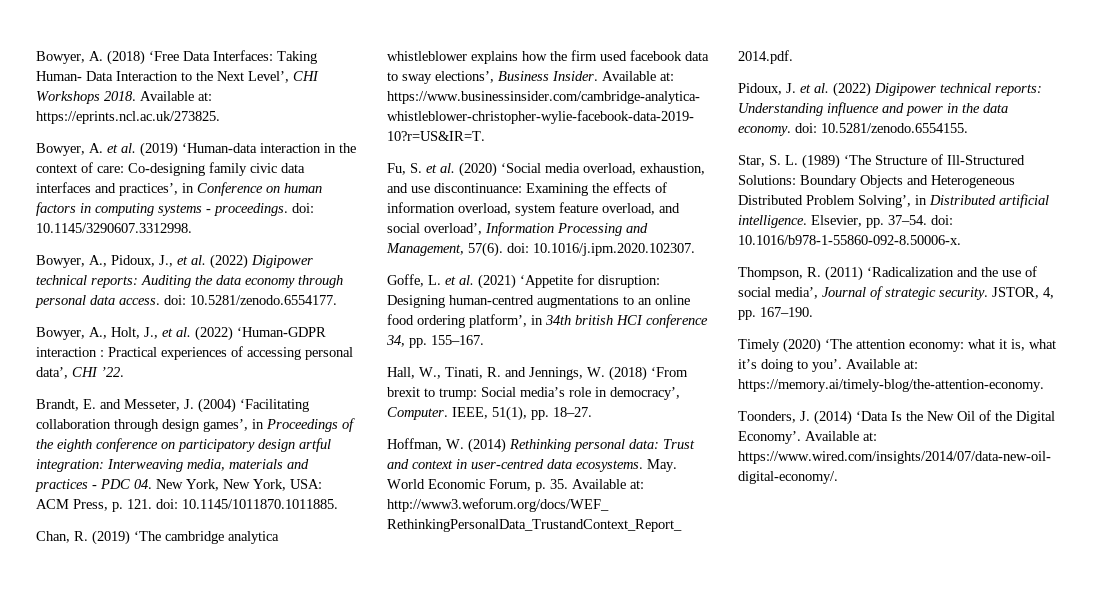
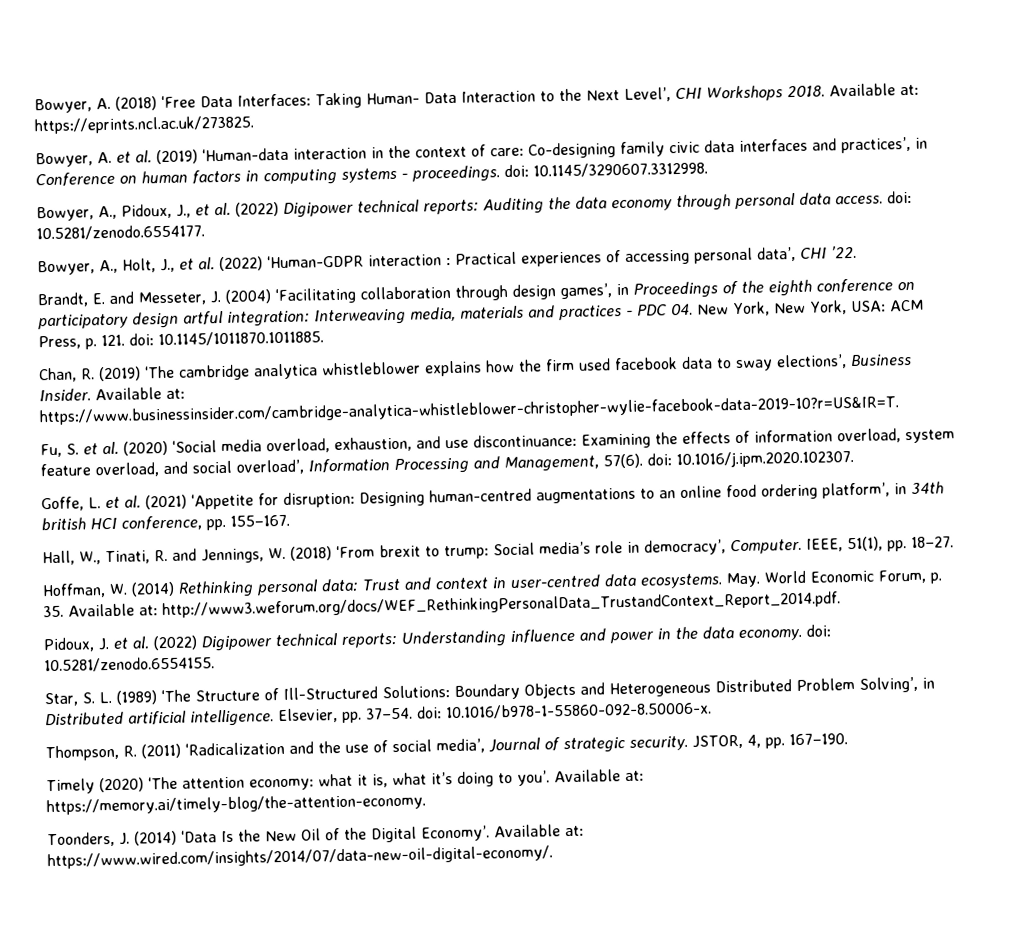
- Goffe, L. et al. (2021) ‘Appetite for disruption: Designing human-centred augmentations to an online food ordering platform’, in 34th british HCI conference 34, pp. 155–167.
+ Goffe, L. et al. (2021) ‘Appetite for disruption: Designing human-centred augmentations to an online food ordering platform’, in 34th british HCI conference, pp. 155–167.

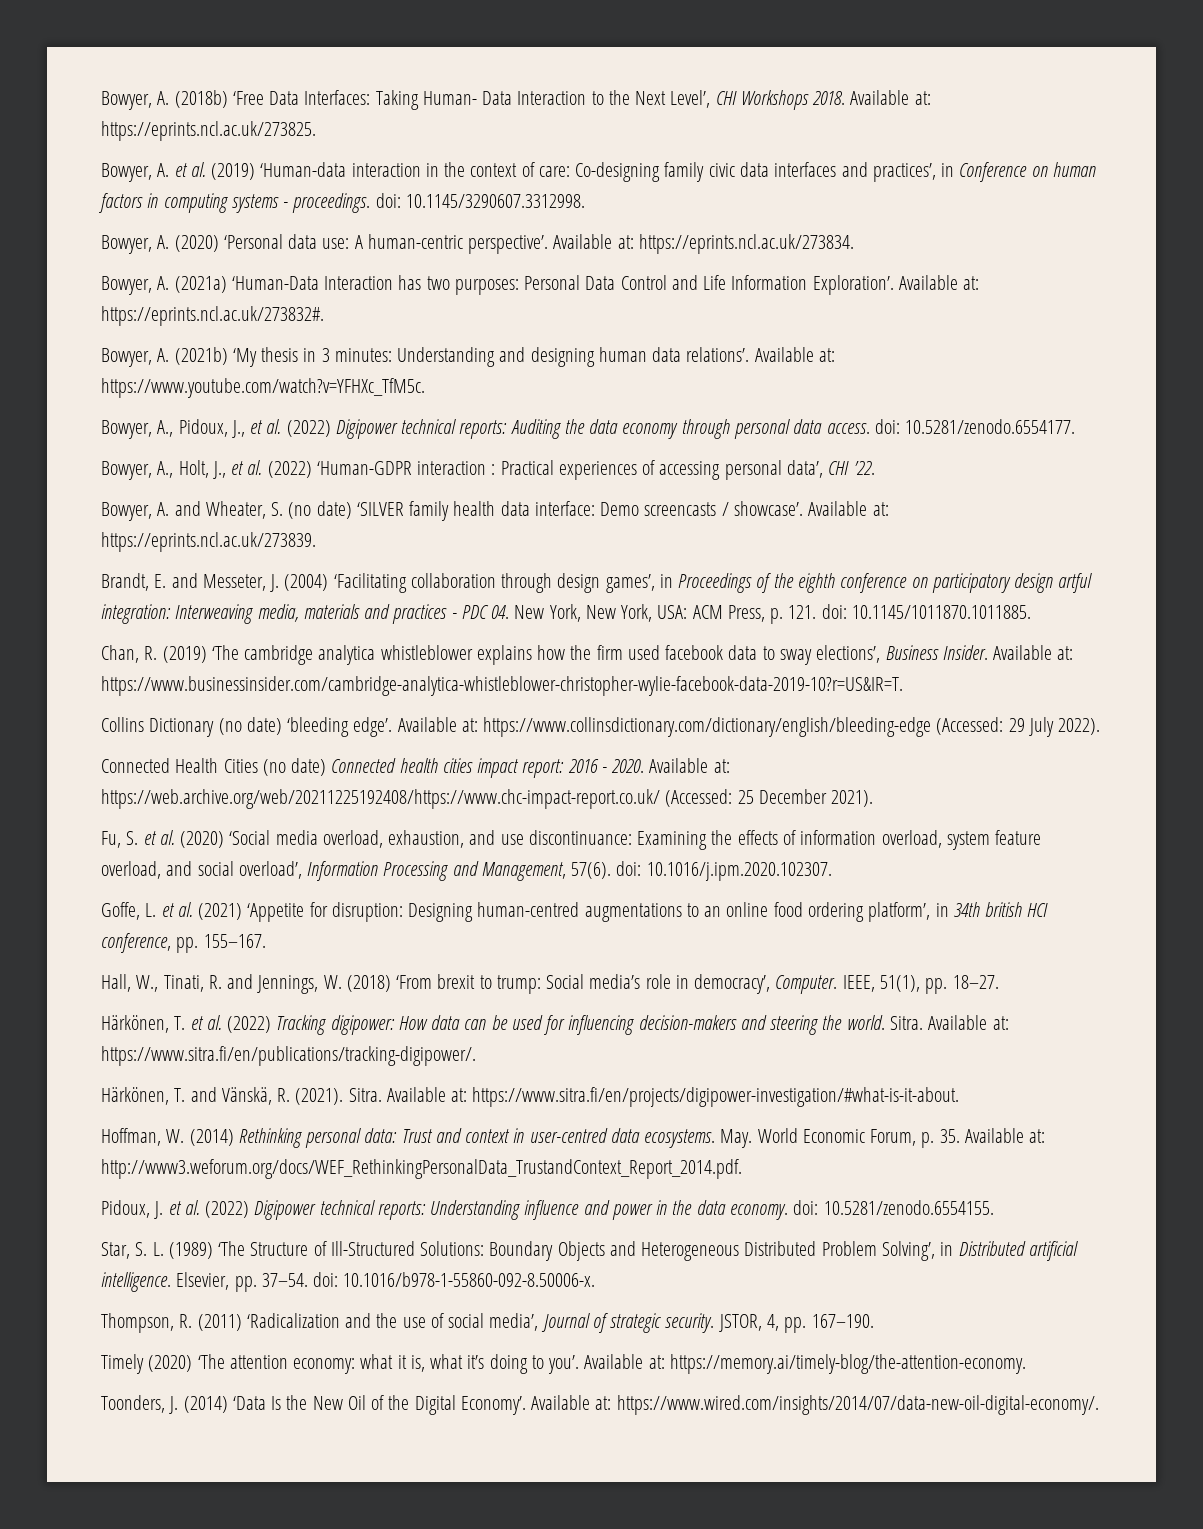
- Bowyer, A. (2018) ‘Free Data Interfaces: Taking Human- Data Interaction to the Next Level’, CHI Workshops 2018.
+ Bowyer, A. (2018b) ‘Free Data Interfaces: Taking Human- Data Interaction to the Next Level’, CHI Workshops 2018.
+ Bowyer, A. (2020) ‘Personal data use: A human-centric perspective’. Available at: https://eprints.ncl.ac.uk/273834.
+ Bowyer, A. (2021a) ‘Human-Data Interaction has two purposes: Personal Data Control and Life Information Exploration’. Available at: https://eprints.ncl.ac.uk/273832#.
+ Bowyer, A. (2021b) ‘My thesis in 3 minutes: Understanding and designing human data relations’. Available at: https://www.youtube.com/watch?v=YFHXc_TfM5c.
+ Bowyer, A. and Wheater, S. (no date) ‘SILVER family health data interface: Demo screencasts / showcase’. Available at: https://eprints.ncl.ac.uk/273839.
+ Collins Dictionary (no date) ‘bleeding edge’. Available at: https://www.collinsdictionary.com/dictionary/english/bleeding-edge (Accessed: 29 July 2022).
+ Connected Health Cities (no date) Connected health cities impact report: 2016 - 2020. Available at: https://web.archive.org/web/20211225192408/https://www.chc-impact-report.co.uk/ (Accessed: 25 December 2021).
+ Härkönen, T. et al. (2022) Tracking digipower: How data can be used for influencing decision-makers and steering the world. Sitra. Available at: https://www.sitra.fi/en/publications/tracking-digipower/.
+ Härkönen, T. and Vänskä, R. (2021). Sitra. Available at: https://www.sitra.fi/en/projects/digipower-investigation/#what-is-it-about.

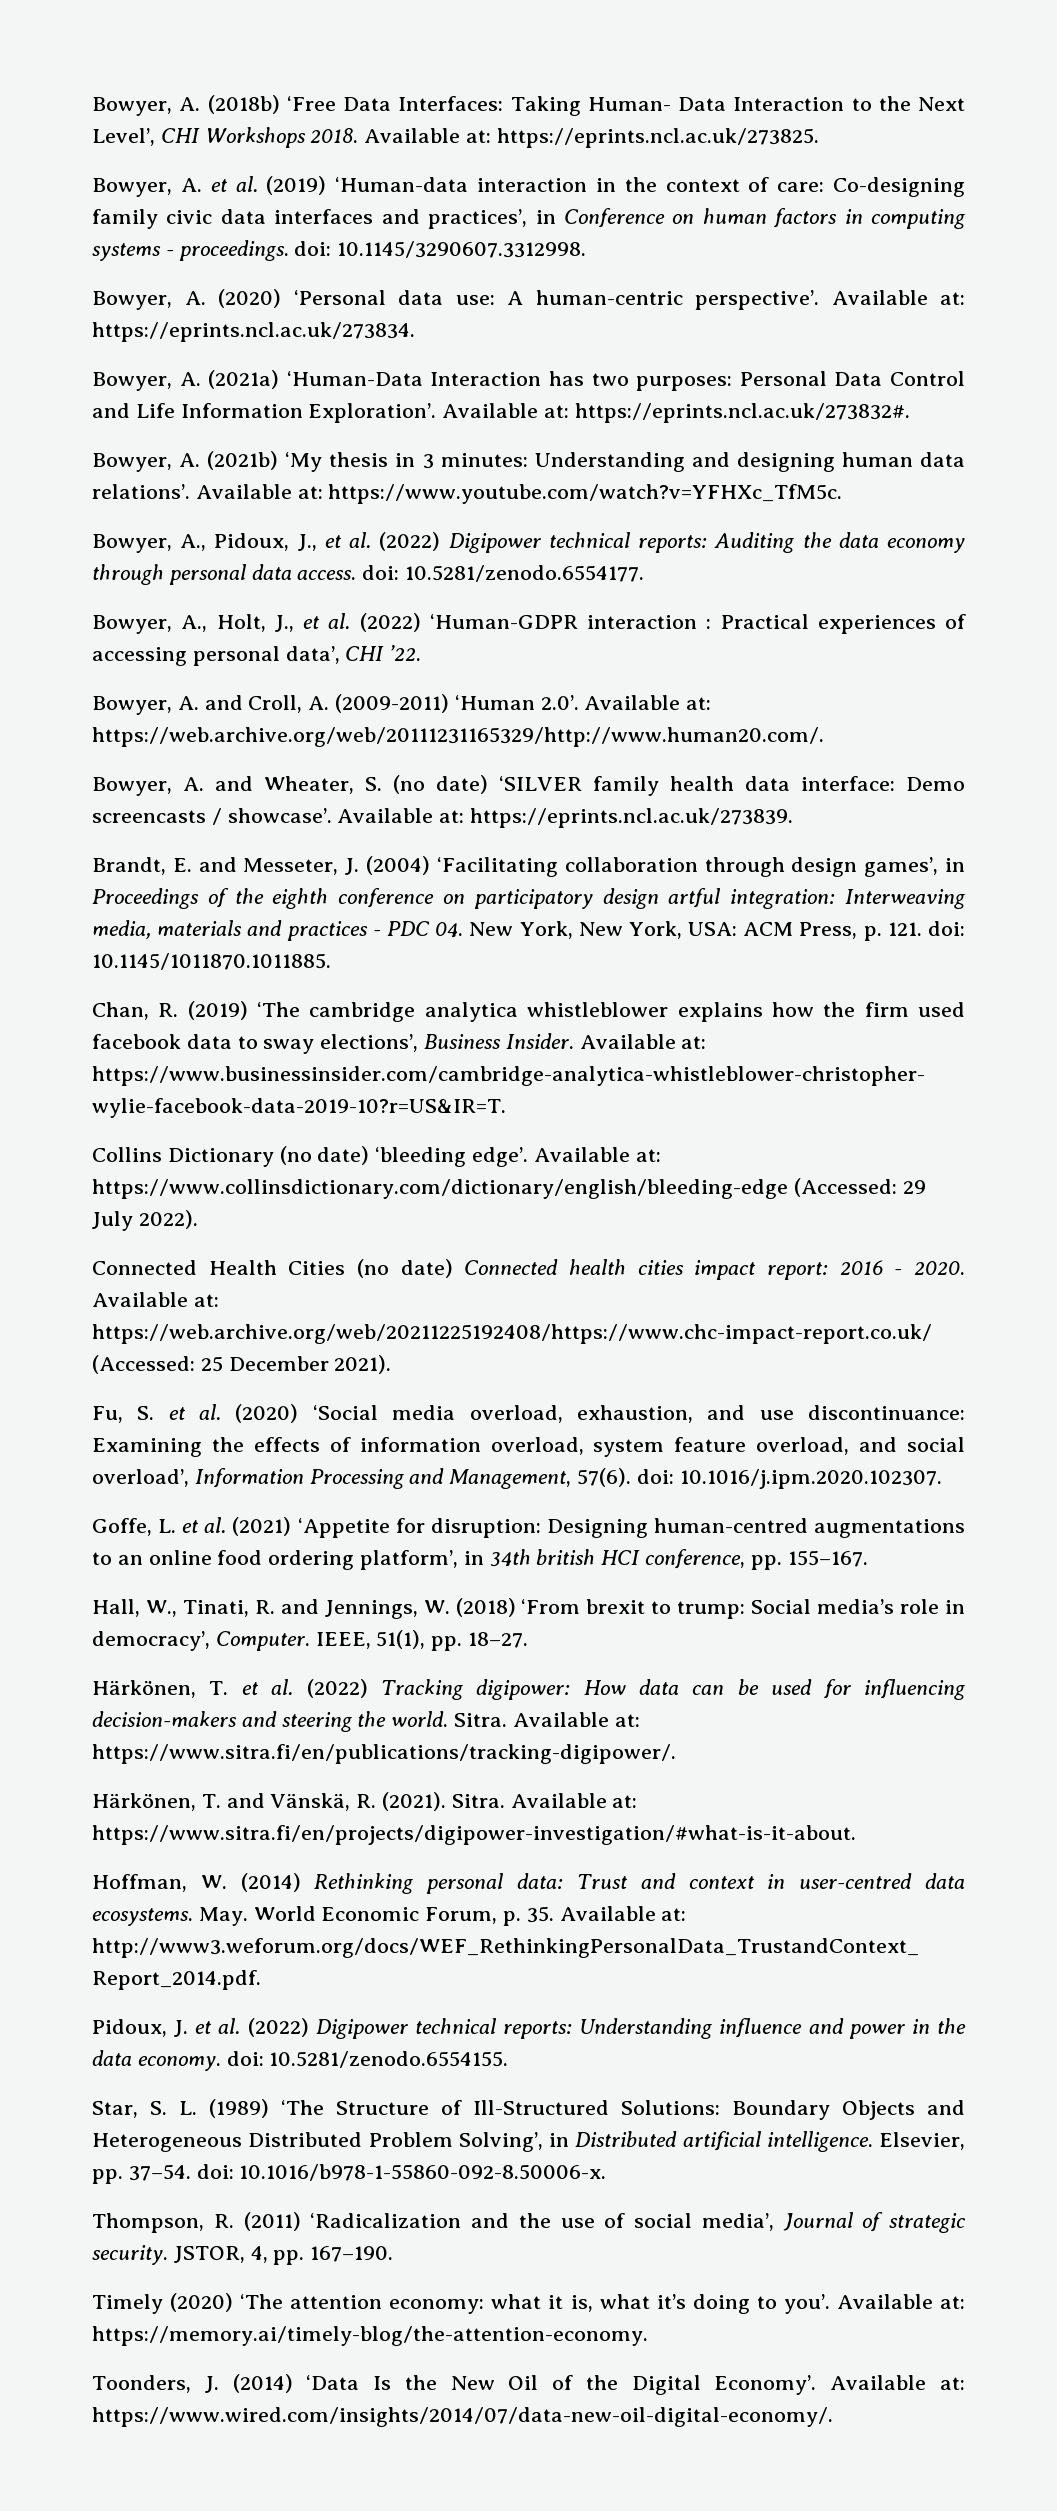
+ Bowyer, A. and Croll, A. (2009-2011) ‘Human 2.0’. Available at: https://web.archive.org/web/20111231165329/http://www.human20.com/.

